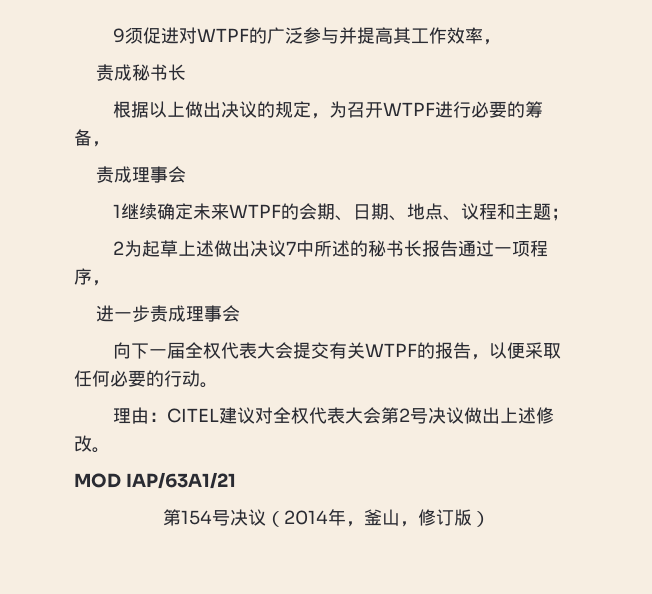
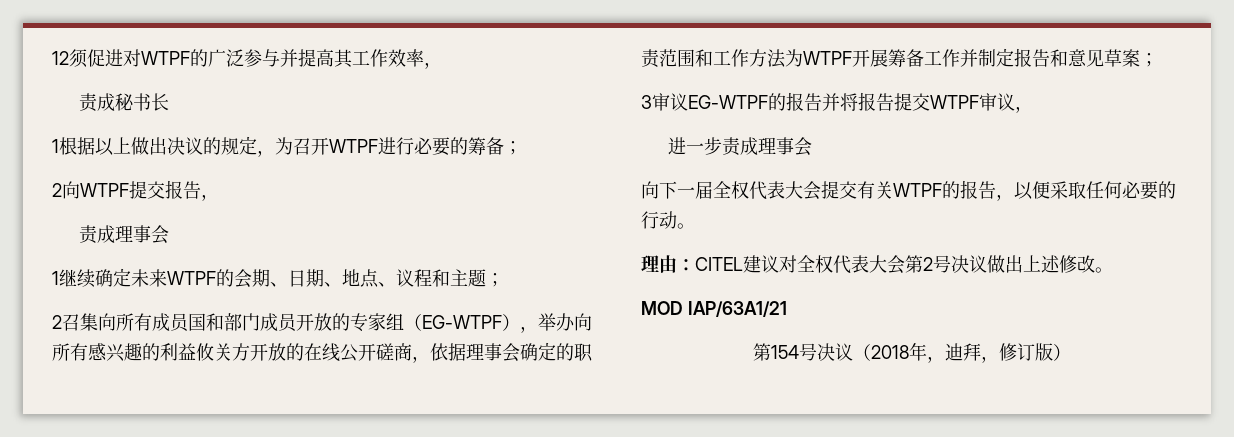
- 9须促进对WTPF的广泛参与并提高其工作效率，
+ 12须促进对WTPF的广泛参与并提高其工作效率，
- 根据以上做出决议的规定，为召开WTPF进行必要的筹备，
+ 1根据以上做出决议的规定，为召开WTPF进行必要的筹备；
+ 2向WTPF提交报告，
- 2为起草上述做出决议7中所述的秘书长报告通过一项程序，
+ 2召集向所有成员国和部门成员开放的专家组（EG-WTPF），举办向所有感兴趣的利益攸关方开放的在线公开磋商，依据理事会确定的职责范围和工作方法为WTPF开展筹备工作并制定报告和意见草案；
+ 3审议EG-WTPF的报告并将报告提交WTPF审议，
- 第154号决议（2014年，釜山，修订版）
+ 第154号决议（2018年，迪拜，修订版）

